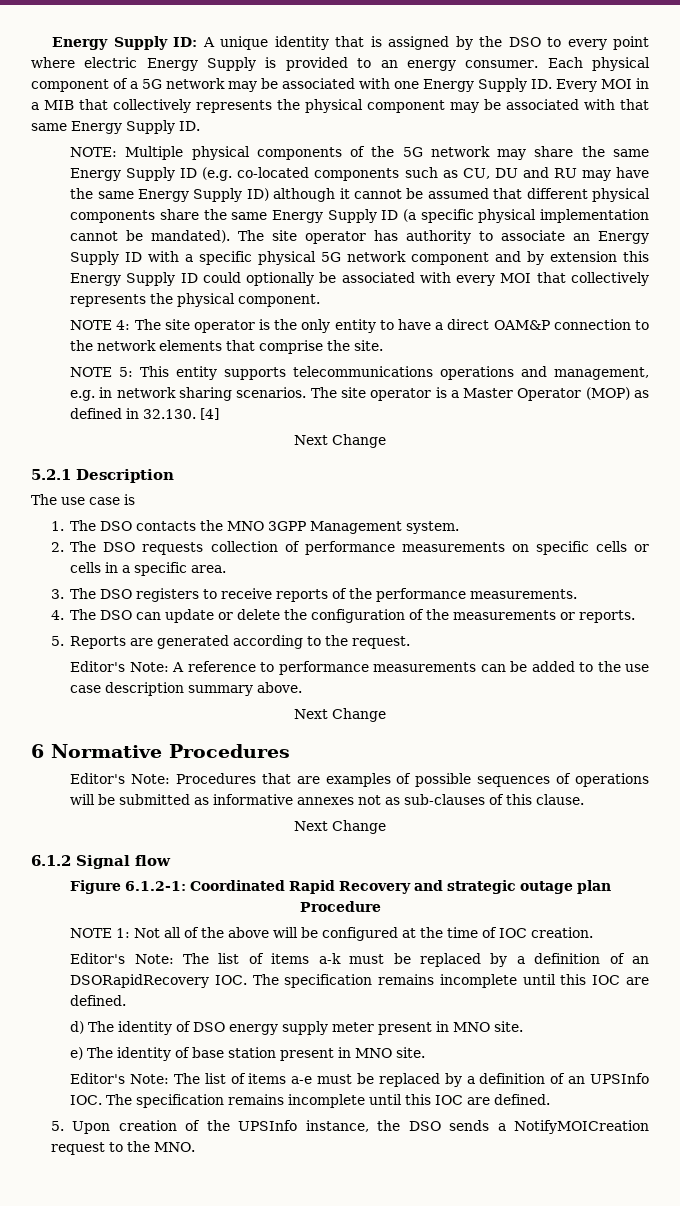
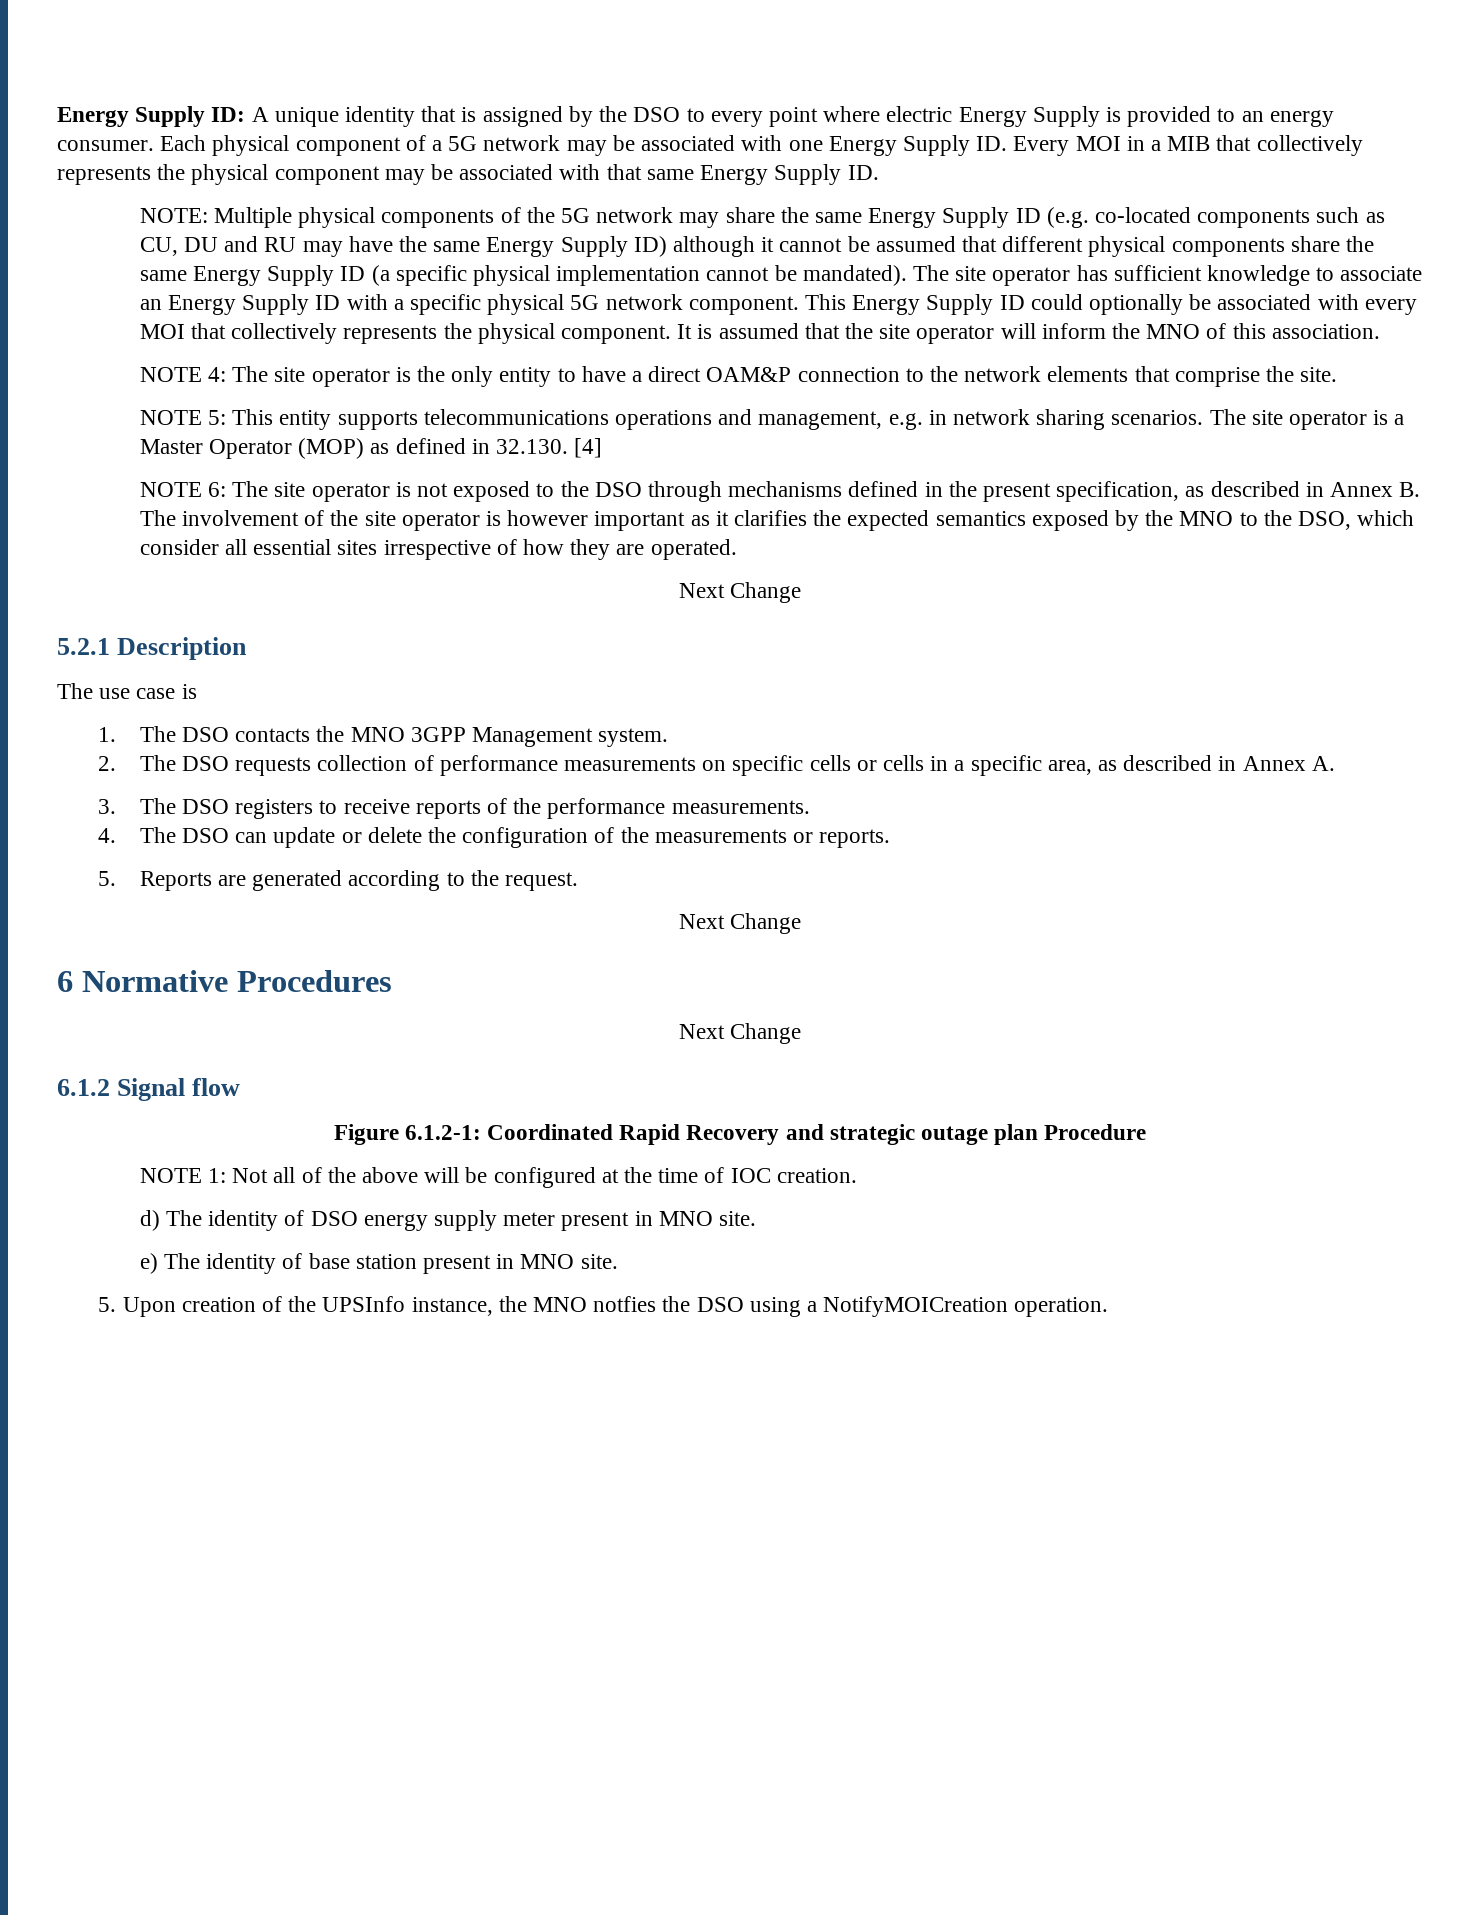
- The site operator has authority to associate an Energy Supply ID with a specific physical 5G network component and by extension this Energy Supply ID could optionally be associated with every MOI that collectively represents the physical component.
+ The site operator has sufficient knowledge to associate an Energy Supply ID with a specific physical 5G network component. This Energy Supply ID could optionally be associated with every MOI that collectively represents the physical component. It is assumed that the site operator will inform the MNO of this association.
+ NOTE 6: The site operator is not exposed to the DSO through mechanisms defined in the present specification, as described in Annex B. The involvement of the site operator is however important as it clarifies the expected semantics exposed by the MNO to the DSO, which consider all essential sites irrespective of how they are operated.
- 2. The DSO requests collection of performance measurements on specific cells or cells in a specific area.
+ 2. The DSO requests collection of performance measurements on specific cells or cells in a specific area, as described in Annex A.
- Editor's Note: A reference to performance measurements can be added to the use case description summary above.
- Editor's Note: Procedures that are examples of possible sequences of operations will be submitted as informative annexes not as sub-clauses of this clause.
- Editor's Note: The list of items a-k must be replaced by a definition of an DSORapidRecovery IOC. The specification remains incomplete until this IOC are defined.
- Editor's Note: The list of items a-e must be replaced by a definition of an UPSInfo IOC. The specification remains incomplete until this IOC are defined.
- 5. Upon creation of the UPSInfo instance, the DSO sends a NotifyMOICreation request to the MNO.
+ 5. Upon creation of the UPSInfo instance, the MNO notfies the DSO using a NotifyMOICreation operation.

